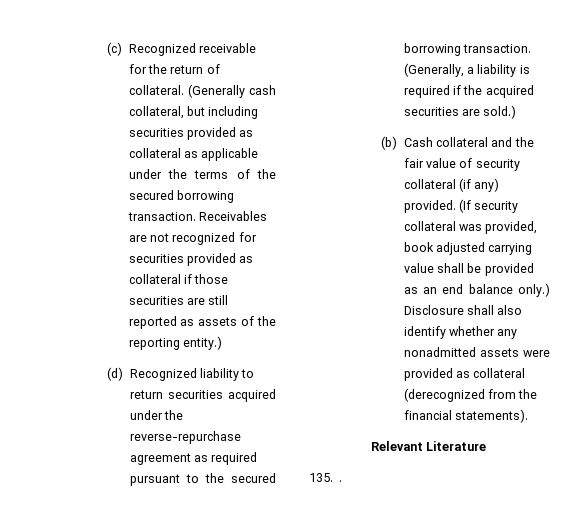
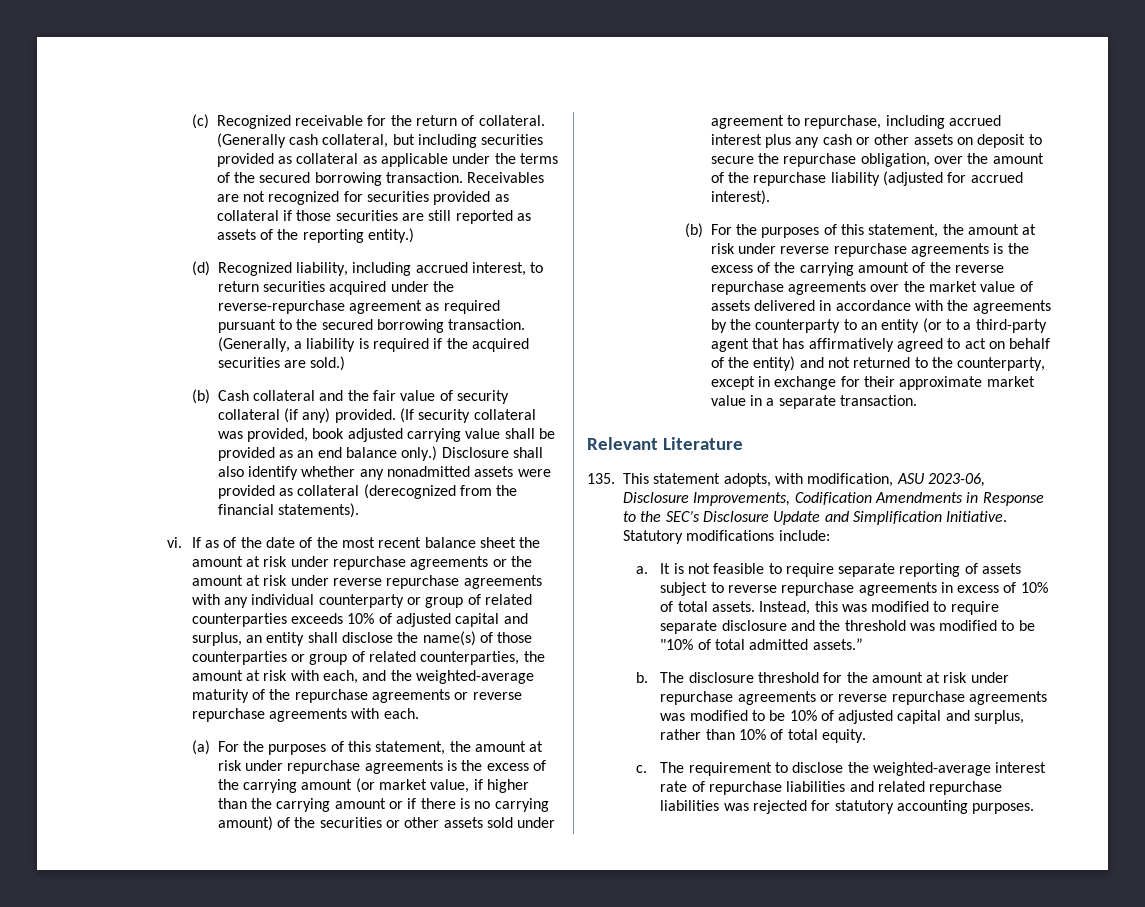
- (d) Recognized liability to return securities acquired under the reverse-repurchase agreement as required pursuant to the secured borrowing transaction.
+ (d) Recognized liability, including accrued interest, to return securities acquired under the reverse-repurchase agreement as required pursuant to the secured borrowing transaction.
+ vi. If as of the date of the most recent balance sheet the amount at risk under repurchase agreements or the amount at risk under reverse repurchase agreements with any individual counterparty or group of related counterparties exceeds 10% of adjusted capital and surplus, an entity shall disclose the name(s) of those counterparties or group of related counterparties, the amount at risk with each, and the weighted-average maturity of the repurchase agreements or reverse repurchase agreements with each.
+ (a) For the purposes of this statement, the amount at risk under repurchase agreements is the excess of the carrying amount (or market value, if higher than the carrying amount or if there is no carrying amount) of the securities or other assets sold under agreement to repurchase, including accrued interest plus any cash or other assets on deposit to secure the repurchase obligation, over the amount of the repurchase liability (adjusted for accrued interest).
+ (b) For the purposes of this statement, the amount at risk under reverse repurchase agreements is the excess of the carrying amount of the reverse repurchase agreements over the market value of assets delivered in accordance with the agreements by the counterparty to an entity (or to a third-party agent that has affirmatively agreed to act on behalf of the entity) and not returned to the counterparty, except in exchange for their approximate market value in a separate transaction.
  Relevant Literature
- 135. .
+ 135. This statement adopts, with modification, ASU 2023-06, Disclosure Improvements, Codification Amendments in Response to the SEC’s Disclosure Update and Simplification Initiative. Statutory modifications include:
+ a. It is not feasible to require separate reporting of assets subject to reverse repurchase agreements in excess of 10% of total assets. Instead, this was modified to require separate disclosure and the threshold was modified to be "10% of total admitted assets.”
+ b. The disclosure threshold for the amount at risk under repurchase agreements or reverse repurchase agreements was modified to be 10% of adjusted capital and surplus, rather than 10% of total equity.
+ c. The requirement to disclose the weighted-average interest rate of repurchase liabilities and related repurchase liabilities was rejected for statutory accounting purposes.

